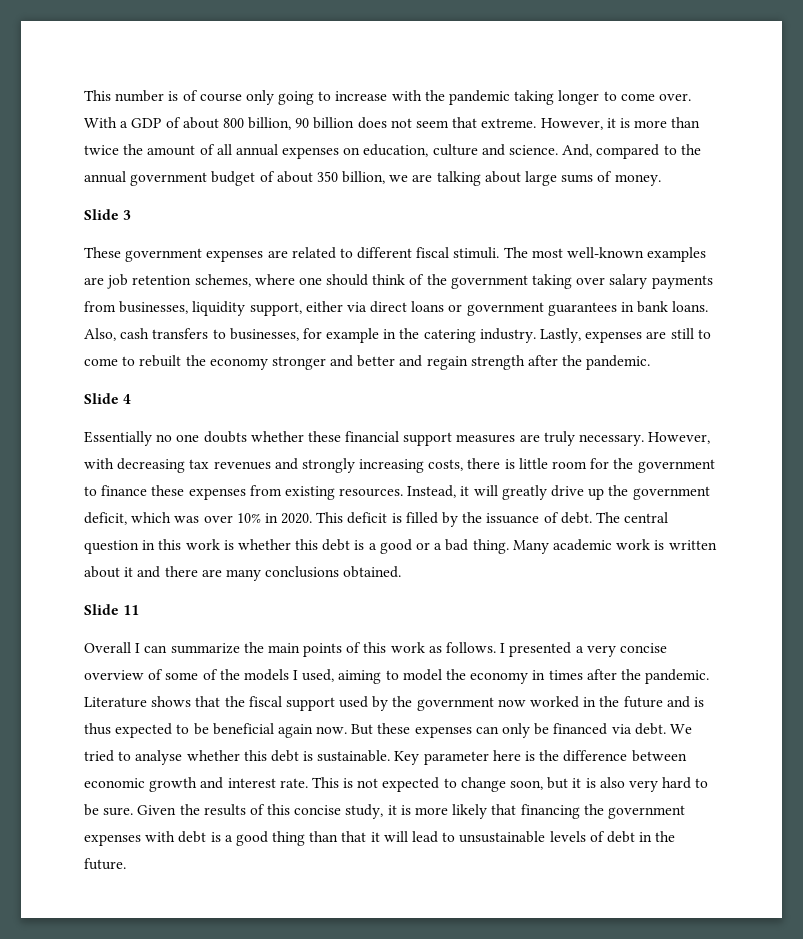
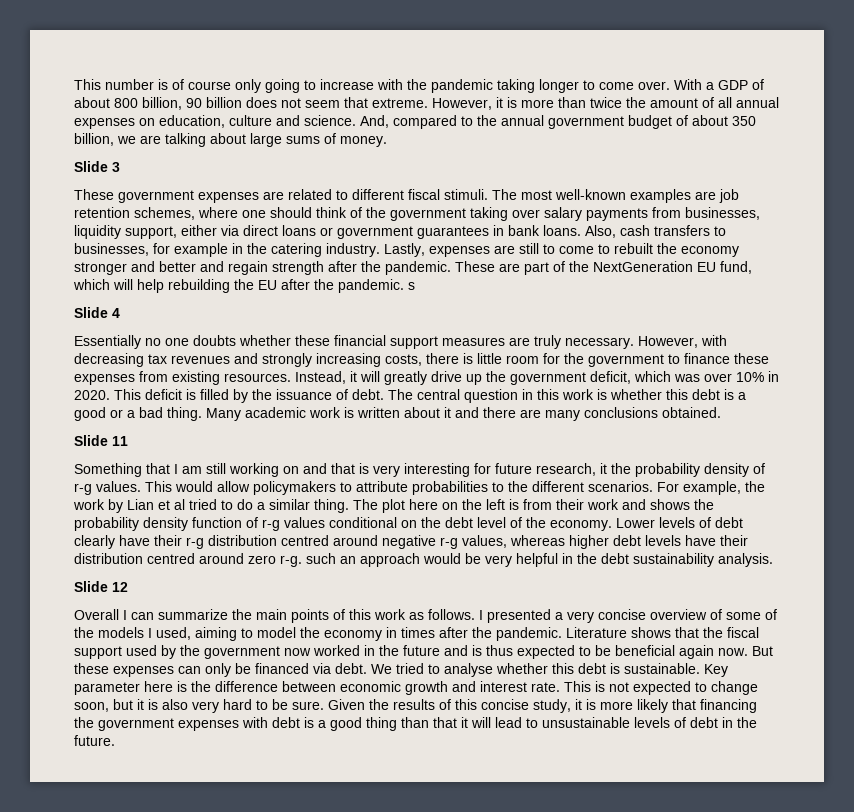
+ These are part of the NextGeneration EU fund, which will help rebuilding the EU after the pandemic. s
+ Something that I am still working on and that is very interesting for future research, it the probability density of r-g values. This would allow policymakers to attribute probabilities to the different scenarios. For example, the work by Lian et al tried to do a similar thing. The plot here on the left is from their work and shows the probability density function of r-g values conditional on the debt level of the economy. Lower levels of debt clearly have their r-g distribution centred around negative r-g values, whereas higher debt levels have their distribution centred around zero r-g. such an approach would be very helpful in the debt sustainability analysis.
+ Slide 12

